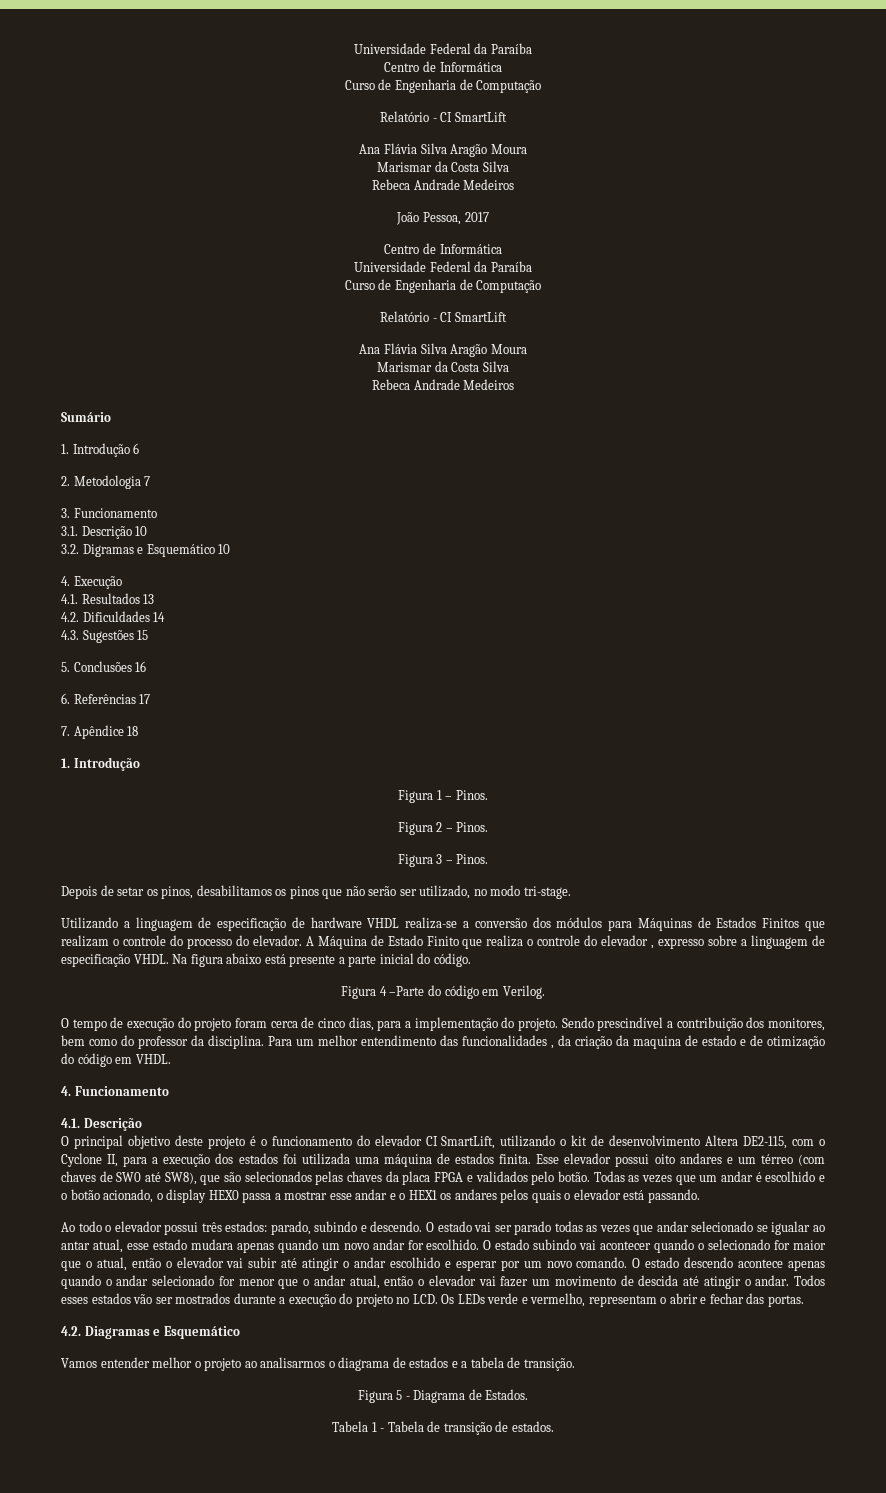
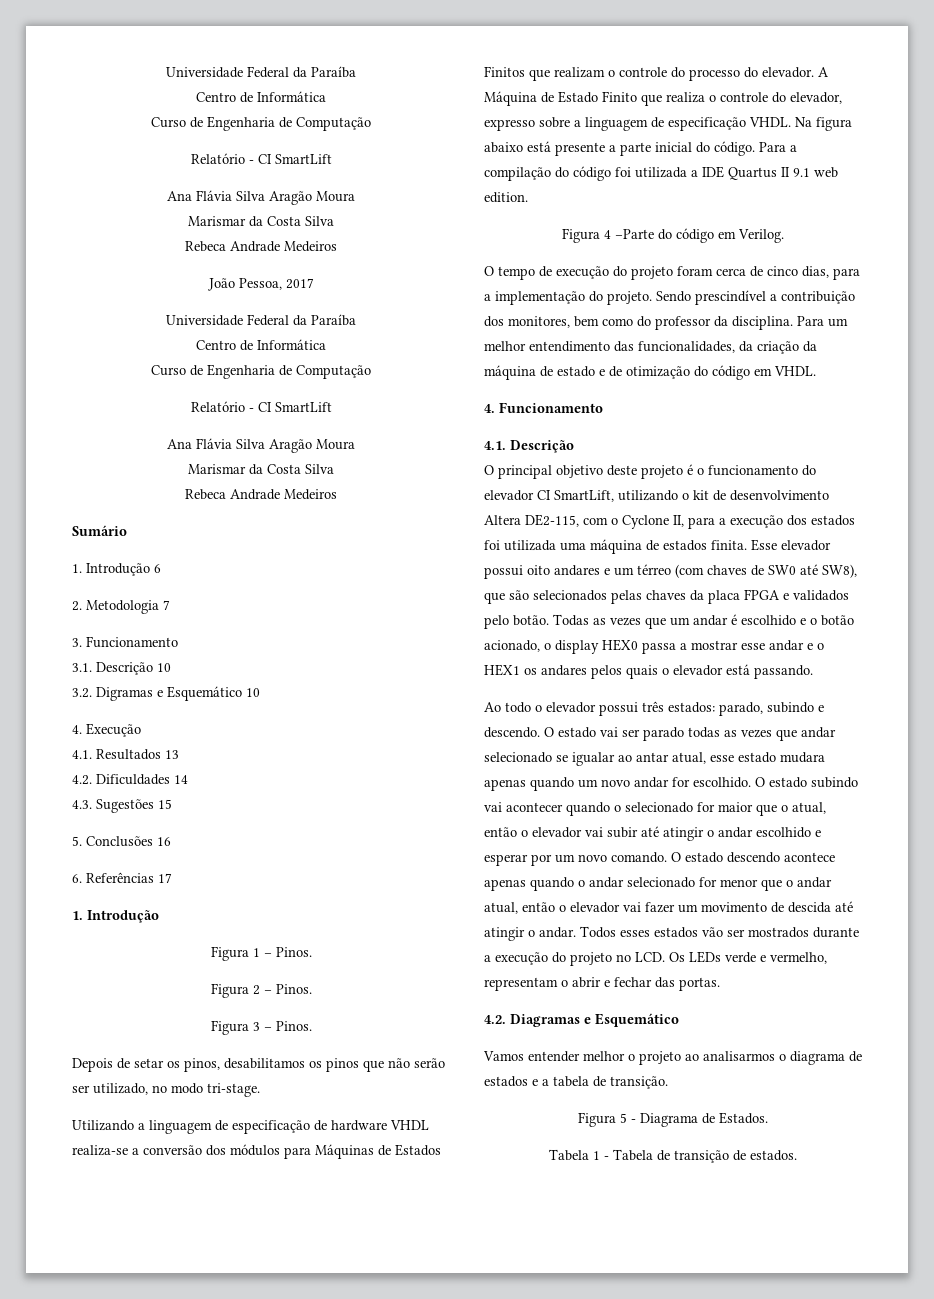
  João Pessoa, 2017
+ Universidade Federal da Paraíba
  Centro de Informática
- Universidade Federal da Paraíba
- 7. Apêndice 18
- A Máquina de Estado Finito que realiza o controle do elevador , expresso sobre a linguagem de especificação VHDL.
+ A Máquina de Estado Finito que realiza o controle do elevador, expresso sobre a linguagem de especificação VHDL.
+ Para a compilação do código foi utilizada a IDE Quartus II 9.1 web edition.
- Para um melhor entendimento das funcionalidades , da criação da maquina de estado e de otimização do código em VHDL.
+ Para um melhor entendimento das funcionalidades, da criação da máquina de estado e de otimização do código em VHDL.

